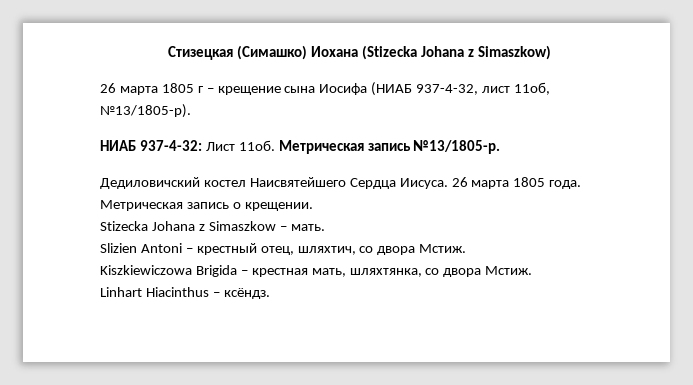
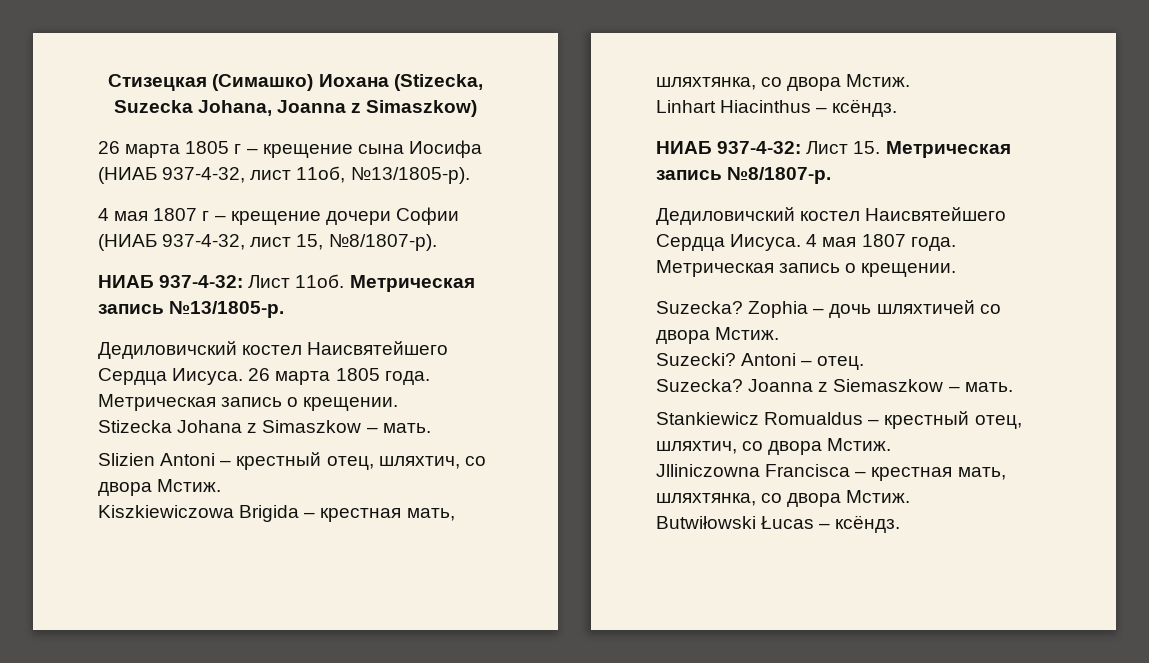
- Стизецкая (Симашко) Иохана (Stizecka Johana z Simaszkow)
+ Стизецкая (Симашко) Иохана (Stizecka, Suzecka Johana, Joanna z Simaszkow)
+ 4 мая 1807 г – крещение дочери Софии (НИАБ 937-4-32, лист 15, №8/1807-р).
+ НИАБ 937-4-32: Лист 15. Метрическая запись №8/1807-р.
+ Дедиловичский костел Наисвятейшего Сердца Иисуса. 4 мая 1807 года. Метрическая запись о крещении.
+ Suzecka? Zophia – дочь шляхтичей со двора Мстиж.
+ Suzecki? Antoni – отец.
+ Suzecka? Joanna z Siemaszkow – мать.
+ Stankiewicz Romualdus – крестный отец, шляхтич, со двора Мстиж.
+ Jlliniczowna Francisca – крестная мать, шляхтянка, со двора Мстиж.
+ Butwiłowski Łucas – ксёндз.

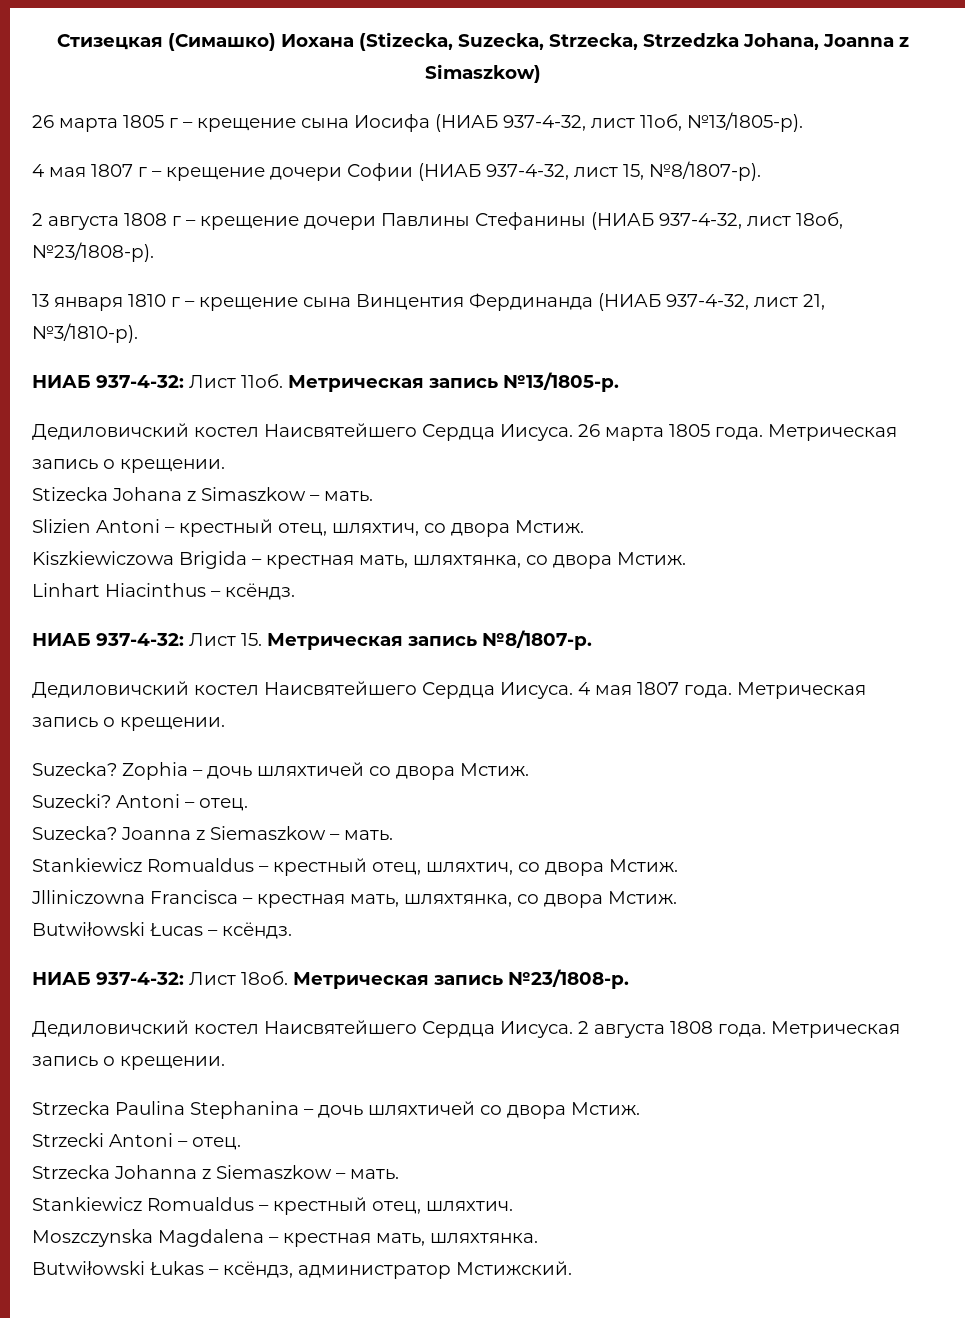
- Стизецкая (Симашко) Иохана (Stizecka, Suzecka Johana, Joanna z Simaszkow)
+ Стизецкая (Симашко) Иохана (Stizecka, Suzecka, Strzecka, Strzedzka Johana, Joanna z Simaszkow)
+ 2 августа 1808 г – крещение дочери Павлины Стефанины (НИАБ 937-4-32, лист 18об, №23/1808-р).
+ 13 января 1810 г – крещение сына Винцентия Фердинанда (НИАБ 937-4-32, лист 21, №3/1810-р).
+ НИАБ 937-4-32: Лист 18об. Метрическая запись №23/1808-р.
+ Дедиловичский костел Наисвятейшего Сердца Иисуса. 2 августа 1808 года. Метрическая запись о крещении.
+ Strzecka Paulina Stephanina – дочь шляхтичей со двора Мстиж.
+ Strzecki Antoni – отец.
+ Strzecka Johanna z Siemaszkow – мать.
+ Stankiewicz Romualdus – крестный отец, шляхтич.
+ Moszczynska Magdalena – крестная мать, шляхтянка.
+ Butwiłowski Łukas – ксёндз, администратор Мстижский.

